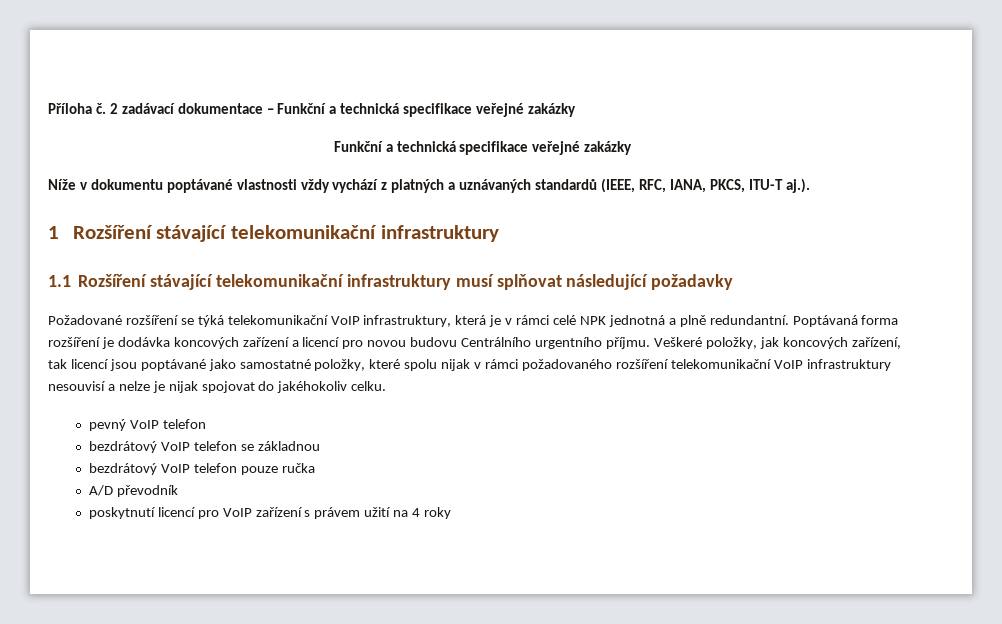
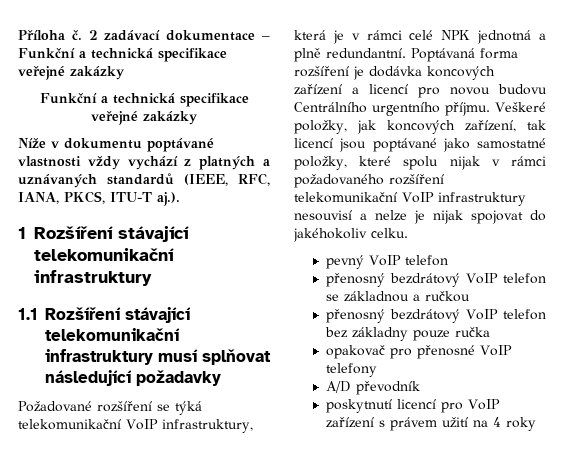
- bezdrátový VoIP telefon se základnou
- bezdrátový VoIP telefon pouze ručka
+ přenosný bezdrátový VoIP telefon se základnou a ručkou
+ přenosný bezdrátový VoIP telefon bez základny pouze ručka
+ opakovač pro přenosné VoIP telefony

